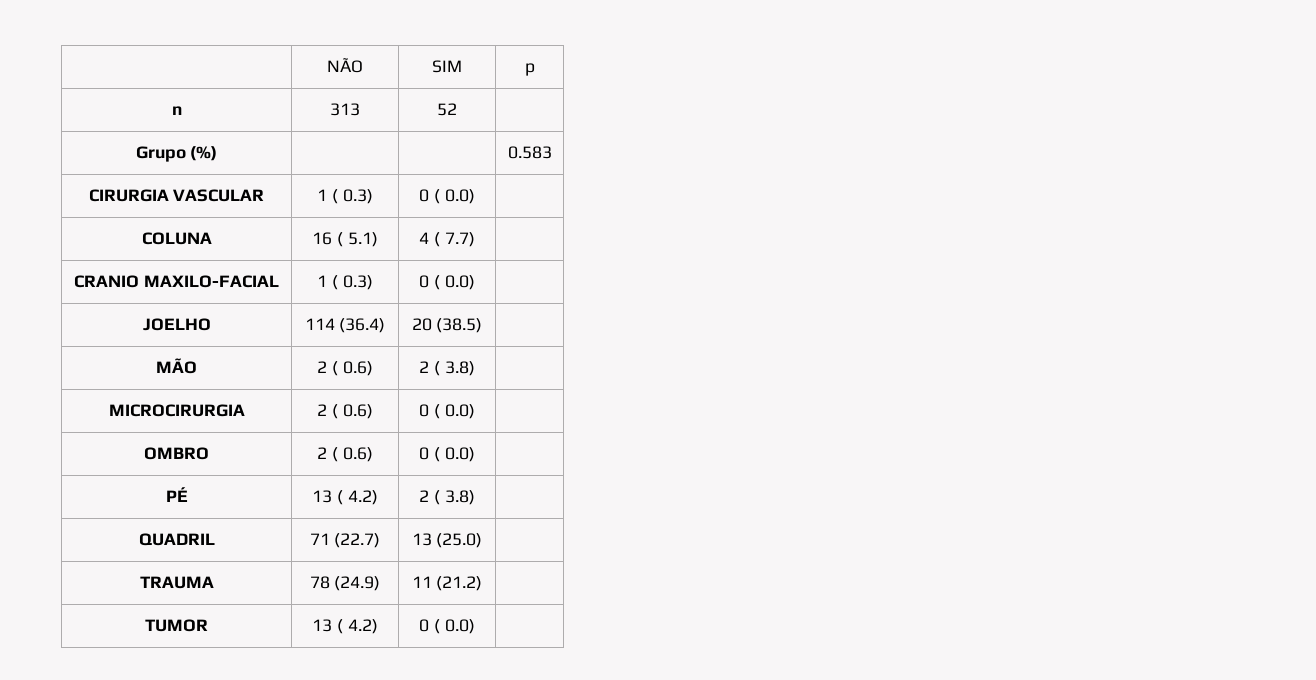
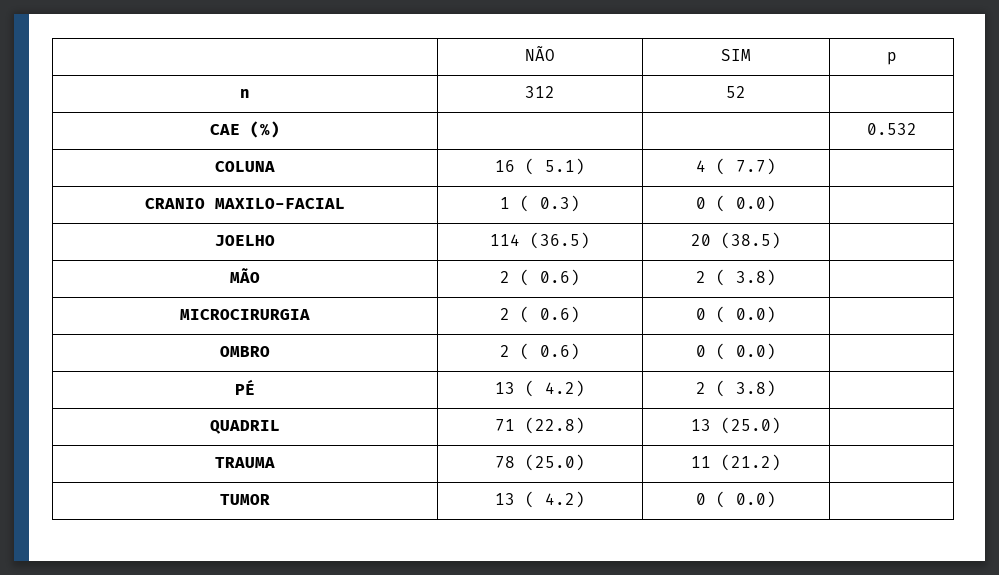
- n | 313 | 52 |
+ n | 312 | 52 |
- Grupo (%) | | | 0.583
- CIRURGIA VASCULAR | 1 ( 0.3) | 0 ( 0.0) |
+ CAE (%) | | | 0.532
- JOELHO | 114 (36.4) | 20 (38.5) |
+ JOELHO | 114 (36.5) | 20 (38.5) |
- QUADRIL | 71 (22.7) | 13 (25.0) |
+ QUADRIL | 71 (22.8) | 13 (25.0) |
- TRAUMA | 78 (24.9) | 11 (21.2) |
+ TRAUMA | 78 (25.0) | 11 (21.2) |

